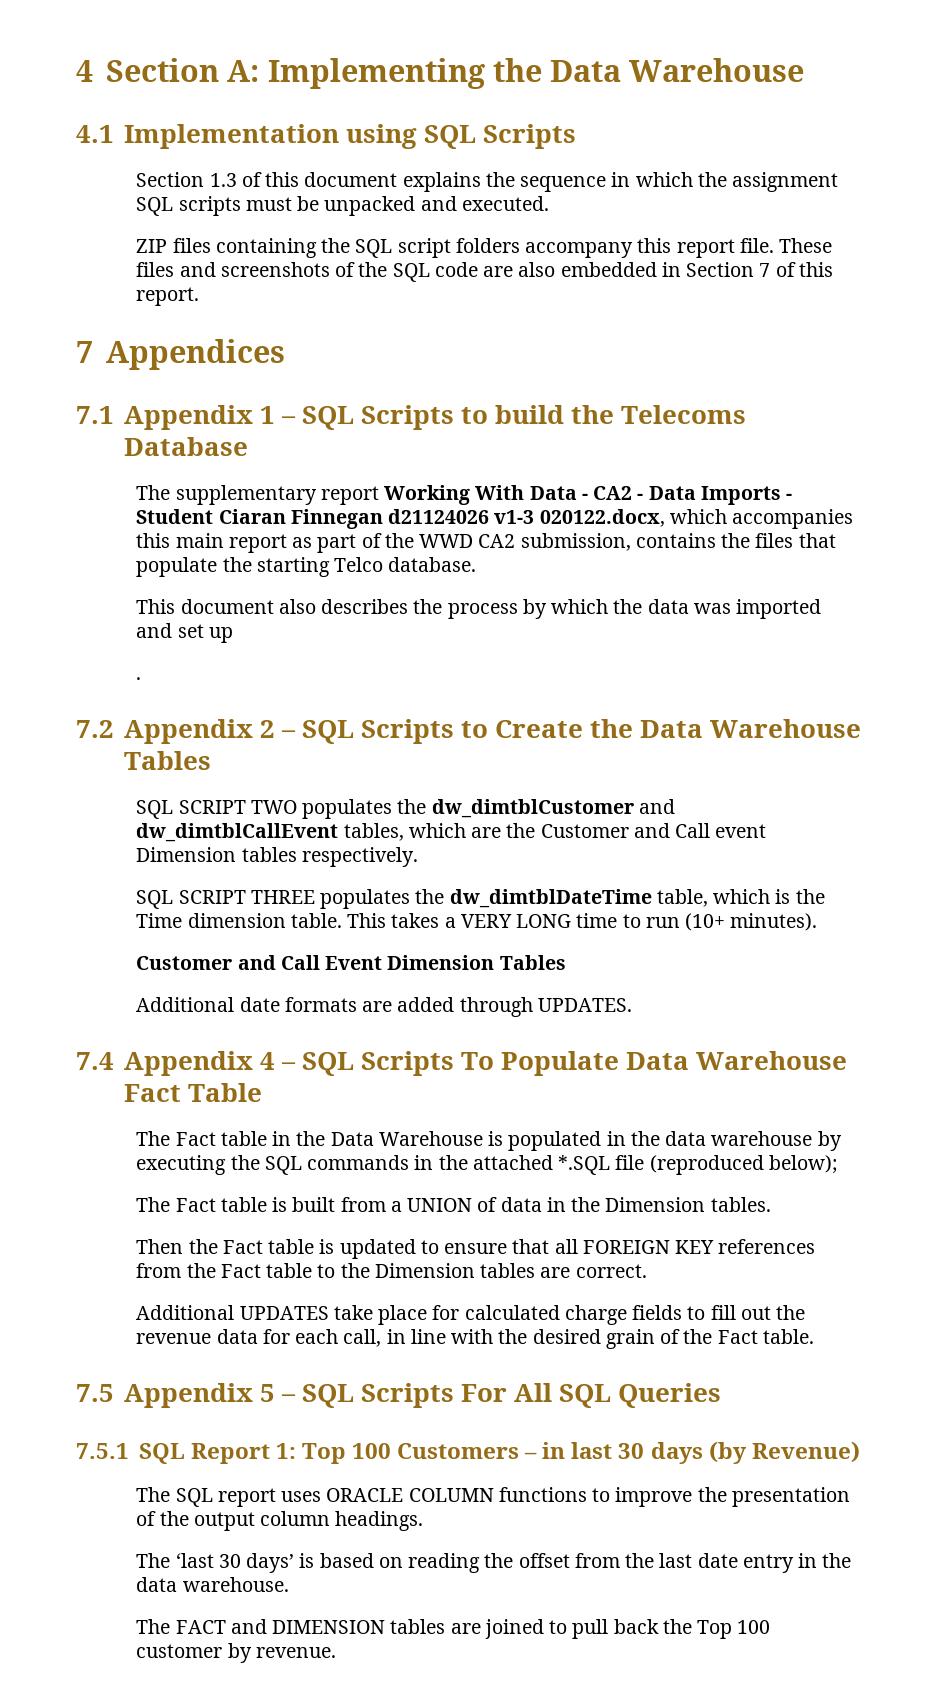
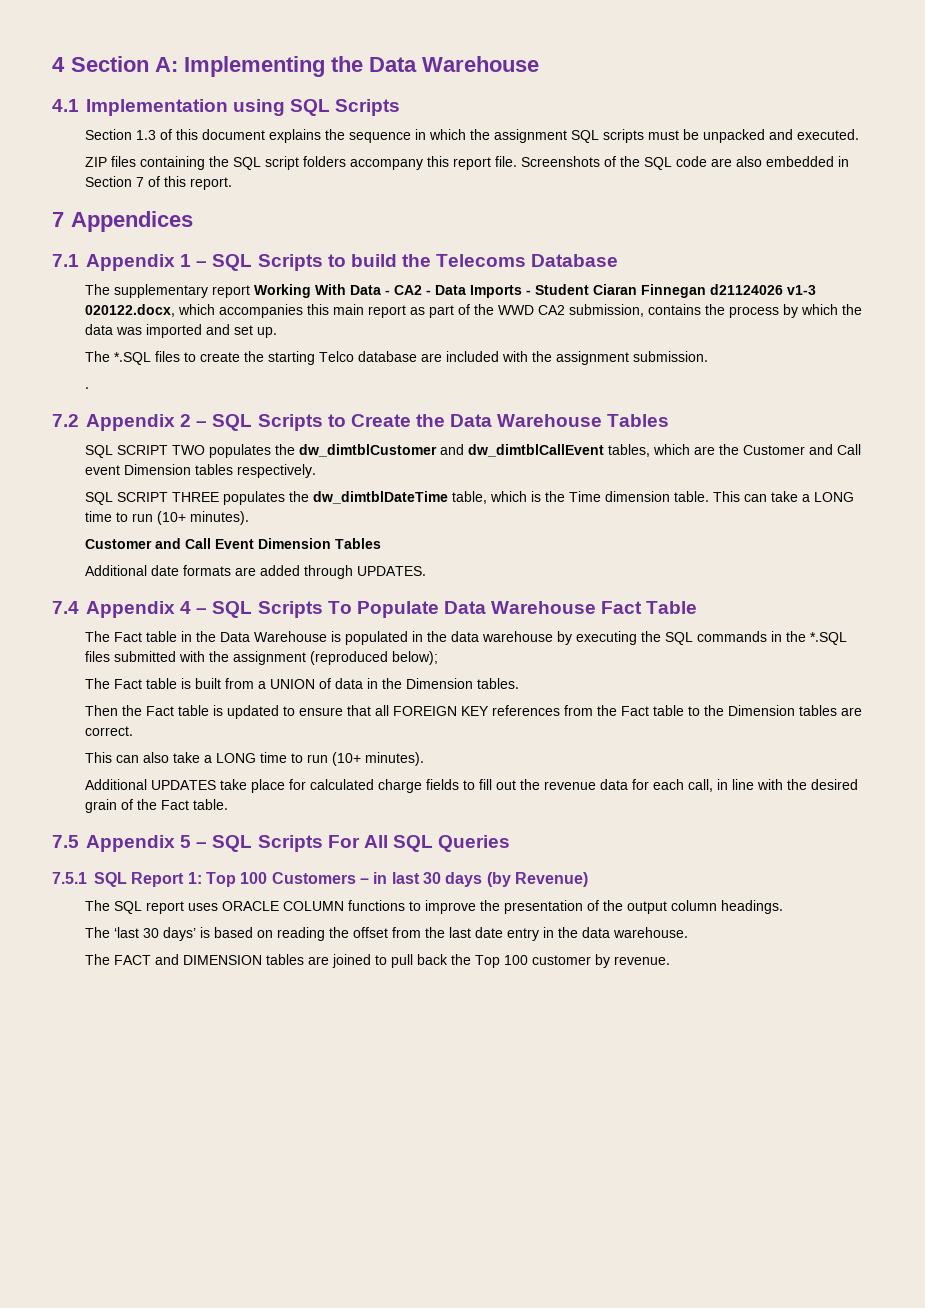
- These files and screenshots of the SQL code are also embedded in Section 7 of this report.
+ Screenshots of the SQL code are also embedded in Section 7 of this report.
- The supplementary report Working With Data - CA2 - Data Imports - Student Ciaran Finnegan d21124026 v1-3 020122.docx, which accompanies this main report as part of the WWD CA2 submission, contains the files that populate the starting Telco database.
- This document also describes the process by which the data was imported and set up
+ The supplementary report Working With Data - CA2 - Data Imports - Student Ciaran Finnegan d21124026 v1-3 020122.docx, which accompanies this main report as part of the WWD CA2 submission, contains the process by which the data was imported and set up.
+ The *.SQL files to create the starting Telco database are included with the assignment submission.
- This takes a VERY LONG time to run (10+ minutes).
+ This can take a LONG time to run (10+ minutes).
- The Fact table in the Data Warehouse is populated in the data warehouse by executing the SQL commands in the attached *.SQL file (reproduced below);
+ The Fact table in the Data Warehouse is populated in the data warehouse by executing the SQL commands in the *.SQL files submitted with the assignment (reproduced below);
+ This can also take a LONG time to run (10+ minutes).

